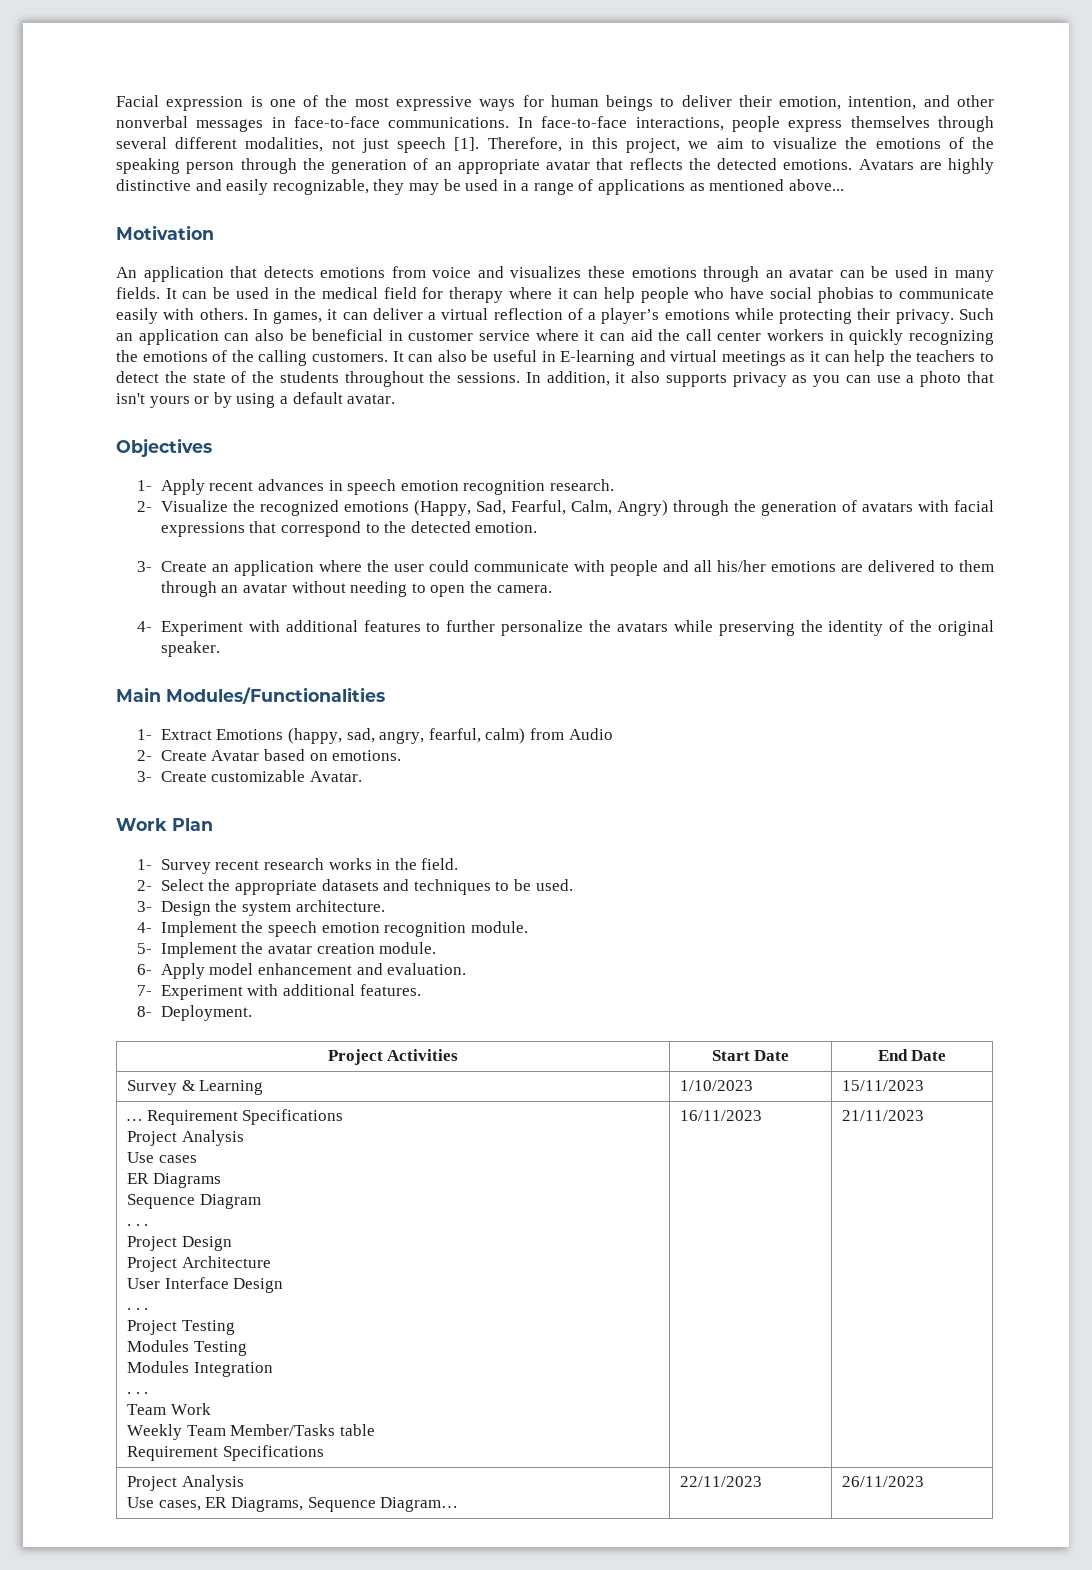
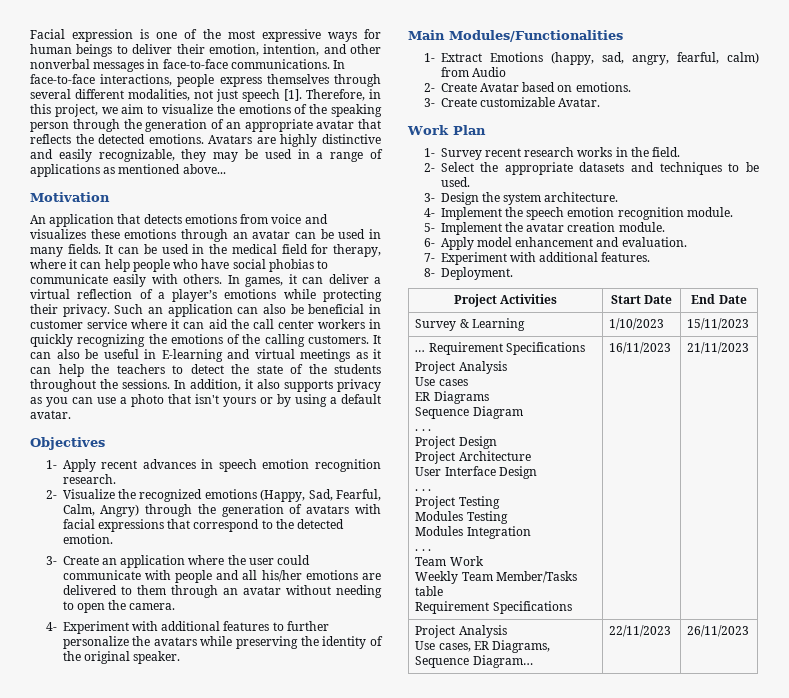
- It can be used in the medical field for therapy where it can help people who have social phobias to communicate easily with others.
+ It can be used in the medical field for therapy, where it can help people who have social phobias to communicate easily with others.

